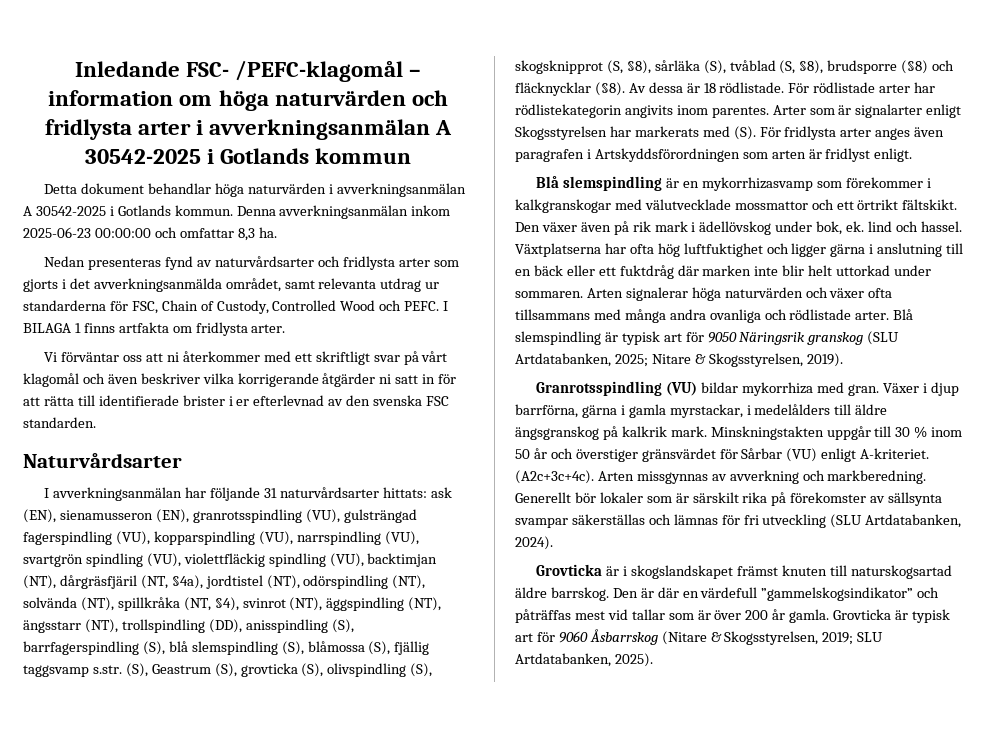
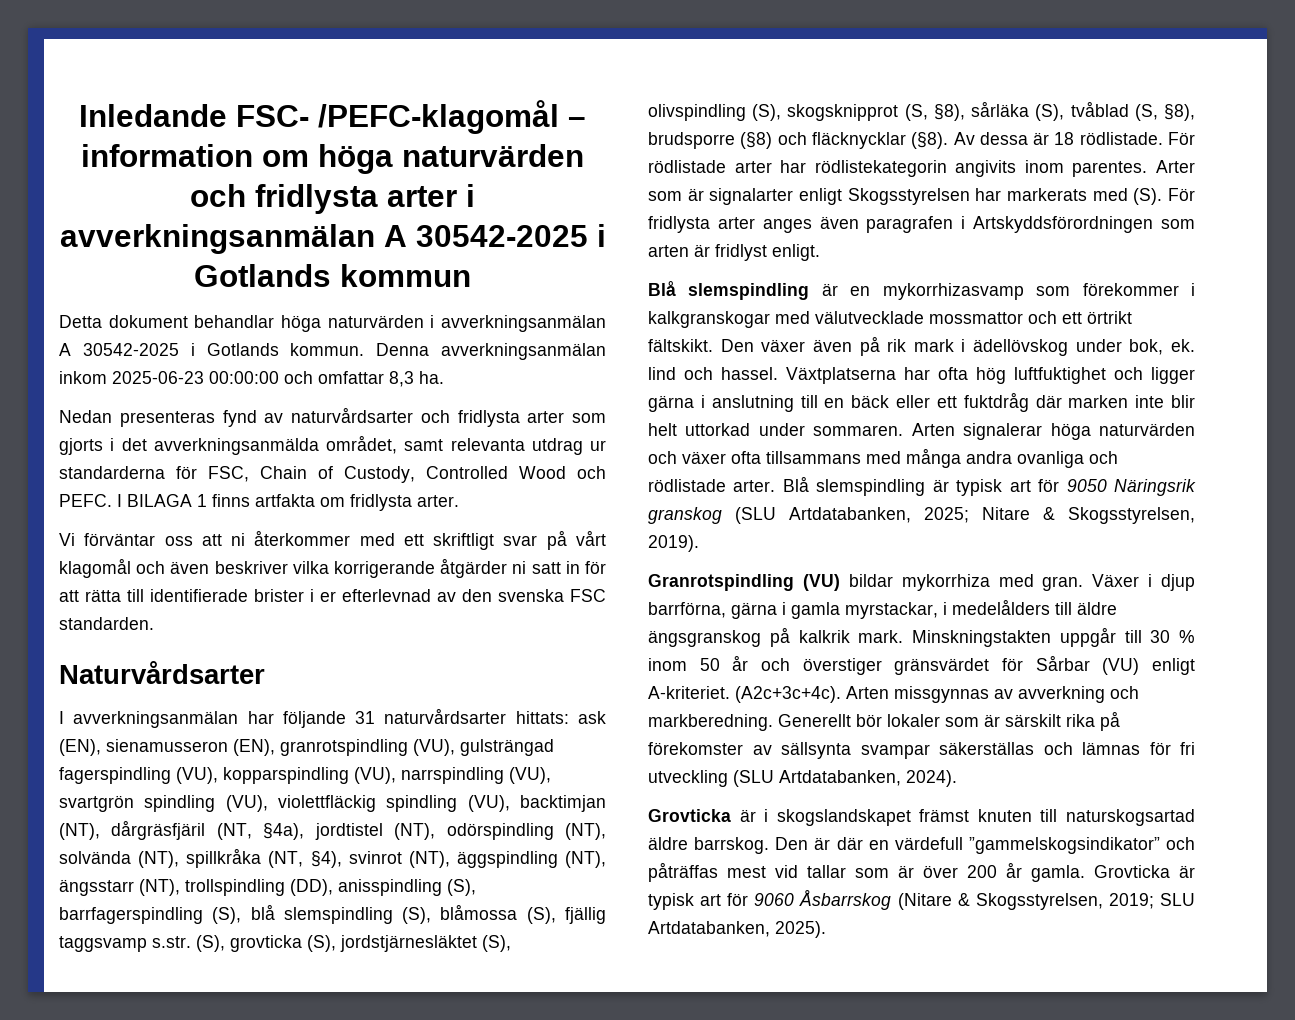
- ask (EN), sienamusseron (EN), granrotsspindling (VU), gulsträngad fagerspindling (VU), kopparspindling (VU), narrspindling (VU), svartgrön spindling (VU), violettfläckig spindling (VU), backtimjan (NT), dårgräsfjäril (NT, §4a), jordtistel (NT), odörspindling (NT), solvända (NT), spillkråka (NT, §4), svinrot (NT), äggspindling (NT), ängsstarr (NT), trollspindling (DD), anisspindling (S), barrfagerspindling (S), blå slemspindling (S), blåmossa (S), fjällig taggsvamp s.str. (S), Geastrum (S), grovticka (S), olivspindling (S), skogsknipprot (S, §8), sårläka (S), tvåblad (S, §8), brudsporre (§8) och fläcknycklar (§8).
+ ask (EN), sienamusseron (EN), granrotspindling (VU), gulsträngad fagerspindling (VU), kopparspindling (VU), narrspindling (VU), svartgrön spindling (VU), violettfläckig spindling (VU), backtimjan (NT), dårgräsfjäril (NT, §4a), jordtistel (NT), odörspindling (NT), solvända (NT), spillkråka (NT, §4), svinrot (NT), äggspindling (NT), ängsstarr (NT), trollspindling (DD), anisspindling (S), barrfagerspindling (S), blå slemspindling (S), blåmossa (S), fjällig taggsvamp s.str. (S), grovticka (S), jordstjärnesläktet (S), olivspindling (S), skogsknipprot (S, §8), sårläka (S), tvåblad (S, §8), brudsporre (§8) och fläcknycklar (§8).
- Granrotsspindling (VU) bildar mykorrhiza med gran.
+ Granrotspindling (VU) bildar mykorrhiza med gran.

